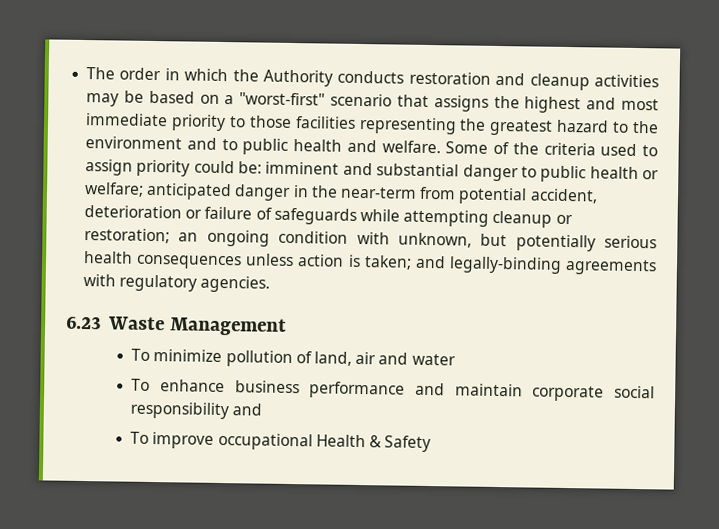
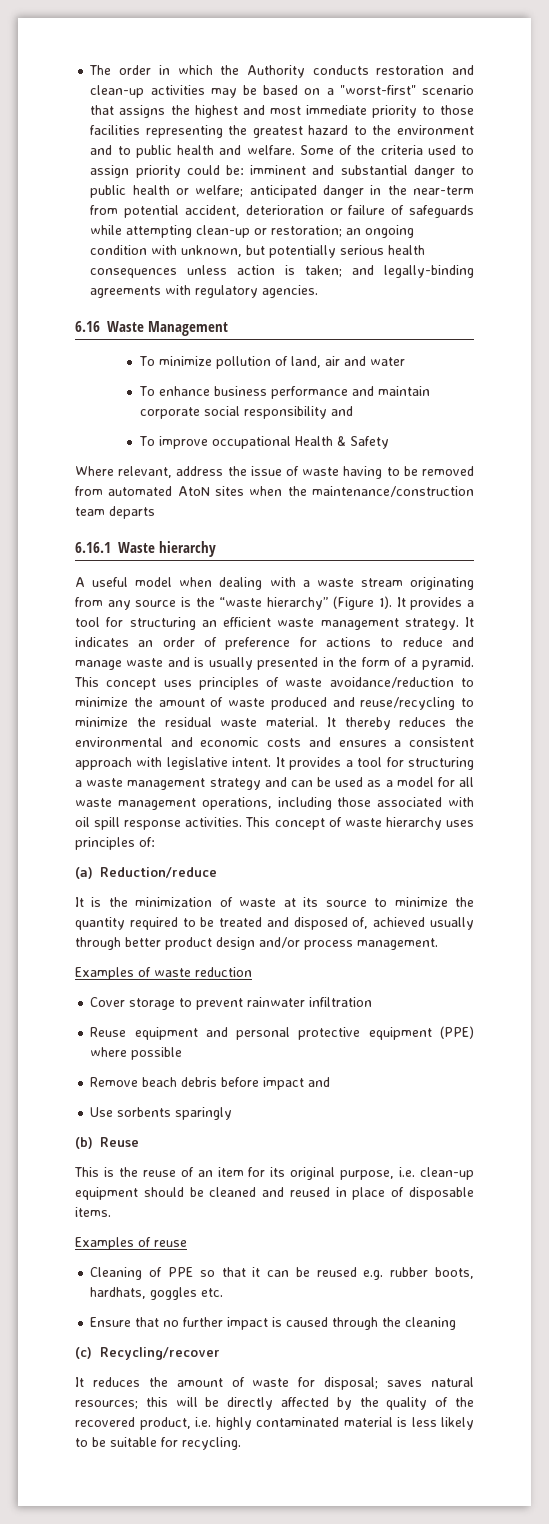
- The order in which the Authority conducts restoration and cleanup activities may be based on a "worst-first" scenario that assigns the highest and most immediate priority to those facilities representing the greatest hazard to the environment and to public health and welfare.
+ The order in which the Authority conducts restoration and clean-up activities may be based on a "worst-first" scenario that assigns the highest and most immediate priority to those facilities representing the greatest hazard to the environment and to public health and welfare.
- Some of the criteria used to assign priority could be: imminent and substantial danger to public health or welfare; anticipated danger in the near-term from potential accident, deterioration or failure of safeguards while attempting cleanup or restoration; an ongoing condition with unknown, but potentially serious health consequences unless action is taken; and legally-binding agreements with regulatory agencies.
+ Some of the criteria used to assign priority could be: imminent and substantial danger to public health or welfare; anticipated danger in the near-term from potential accident, deterioration or failure of safeguards while attempting clean-up or restoration; an ongoing condition with unknown, but potentially serious health consequences unless action is taken; and legally-binding agreements with regulatory agencies.
- 6.23 Waste Management
+ 6.16 Waste Management
+ Where relevant, address the issue of waste having to be removed from automated AtoN sites when the maintenance/construction team departs
+ 6.16.1 Waste hierarchy
+ A useful model when dealing with a waste stream originating from any source is the “waste hierarchy” (Figure 1). It provides a tool for structuring an efficient waste management strategy. It indicates an order of preference for actions to reduce and manage waste and is usually presented in the form of a pyramid. This concept uses principles of waste avoidance/reduction to minimize the amount of waste produced and reuse/recycling to minimize the residual waste material. It thereby reduces the environmental and economic costs and ensures a consistent approach with legislative intent. It provides a tool for structuring a waste management strategy and can be used as a model for all waste management operations, including those associated with oil spill response activities. This concept of waste hierarchy uses principles of:
+ (a) Reduction/reduce
+ It is the minimization of waste at its source to minimize the quantity required to be treated and disposed of, achieved usually through better product design and/or process management.
+ Examples of waste reduction
+ Cover storage to prevent rainwater infiltration
+ Reuse equipment and personal protective equipment (PPE) where possible
+ Remove beach debris before impact and
+ Use sorbents sparingly
+ (b) Reuse
+ This is the reuse of an item for its original purpose, i.e. clean-up equipment should be cleaned and reused in place of disposable items.
+ Examples of reuse
+ Cleaning of PPE so that it can be reused e.g. rubber boots, hardhats, goggles etc.
+ Ensure that no further impact is caused through the cleaning
+ (c) Recycling/recover
+ It reduces the amount of waste for disposal; saves natural resources; this will be directly affected by the quality of the recovered product, i.e. highly contaminated material is less likely to be suitable for recycling.

